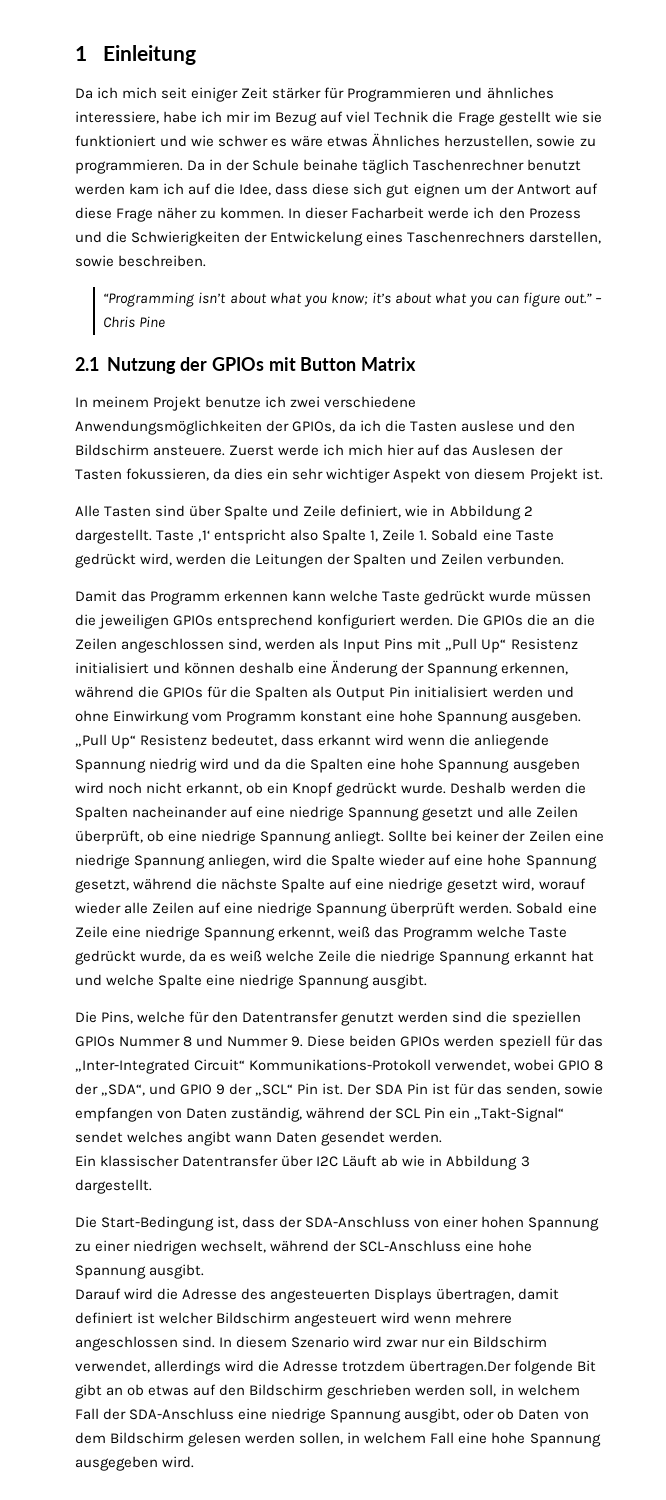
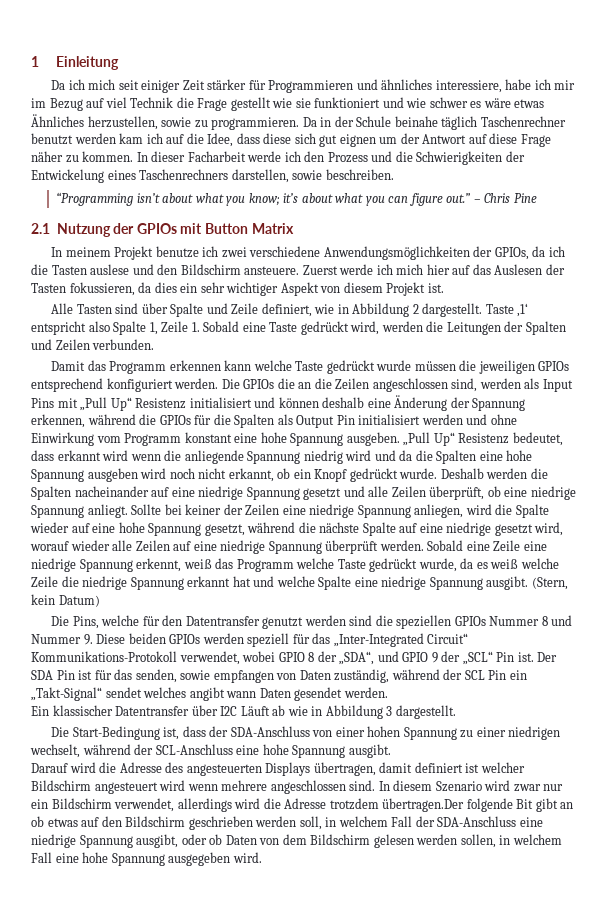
+ (Stern, kein Datum)

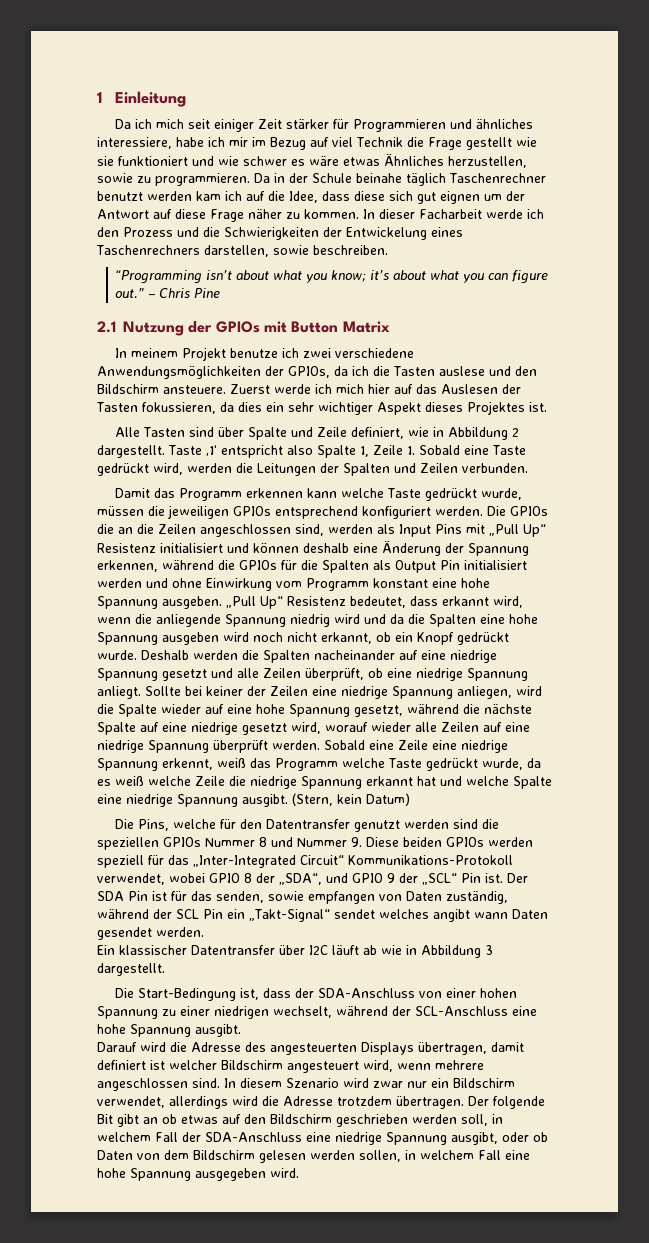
- Zuerst werde ich mich hier auf das Auslesen der Tasten fokussieren, da dies ein sehr wichtiger Aspekt von diesem Projekt ist.
+ Zuerst werde ich mich hier auf das Auslesen der Tasten fokussieren, da dies ein sehr wichtiger Aspekt dieses Projektes ist.
- Damit das Programm erkennen kann welche Taste gedrückt wurde müssen die jeweiligen GPIOs entsprechend konfiguriert werden.
+ Damit das Programm erkennen kann welche Taste gedrückt wurde, müssen die jeweiligen GPIOs entsprechend konfiguriert werden.
- „Pull Up“ Resistenz bedeutet, dass erkannt wird wenn die anliegende Spannung niedrig wird und da die Spalten eine hohe Spannung ausgeben wird noch nicht erkannt, ob ein Knopf gedrückt wurde.
+ „Pull Up“ Resistenz bedeutet, dass erkannt wird, wenn die anliegende Spannung niedrig wird und da die Spalten eine hohe Spannung ausgeben wird noch nicht erkannt, ob ein Knopf gedrückt wurde.
- Ein klassischer Datentransfer über I2C Läuft ab wie in Abbildung 3 dargestellt.
+ Ein klassischer Datentransfer über I2C läuft ab wie in Abbildung 3 dargestellt.
- Darauf wird die Adresse des angesteuerten Displays übertragen, damit definiert ist welcher Bildschirm angesteuert wird wenn mehrere angeschlossen sind.
+ Darauf wird die Adresse des angesteuerten Displays übertragen, damit definiert ist welcher Bildschirm angesteuert wird, wenn mehrere angeschlossen sind.
- In diesem Szenario wird zwar nur ein Bildschirm verwendet, allerdings wird die Adresse trotzdem übertragen.Der folgende Bit gibt an ob etwas auf den Bildschirm geschrieben werden soll, in welchem Fall der SDA-Anschluss eine niedrige Spannung ausgibt, oder ob Daten von dem Bildschirm gelesen werden sollen, in welchem Fall eine hohe Spannung ausgegeben wird.
+ In diesem Szenario wird zwar nur ein Bildschirm verwendet, allerdings wird die Adresse trotzdem übertragen. Der folgende Bit gibt an ob etwas auf den Bildschirm geschrieben werden soll, in welchem Fall der SDA-Anschluss eine niedrige Spannung ausgibt, oder ob Daten von dem Bildschirm gelesen werden sollen, in welchem Fall eine hohe Spannung ausgegeben wird.

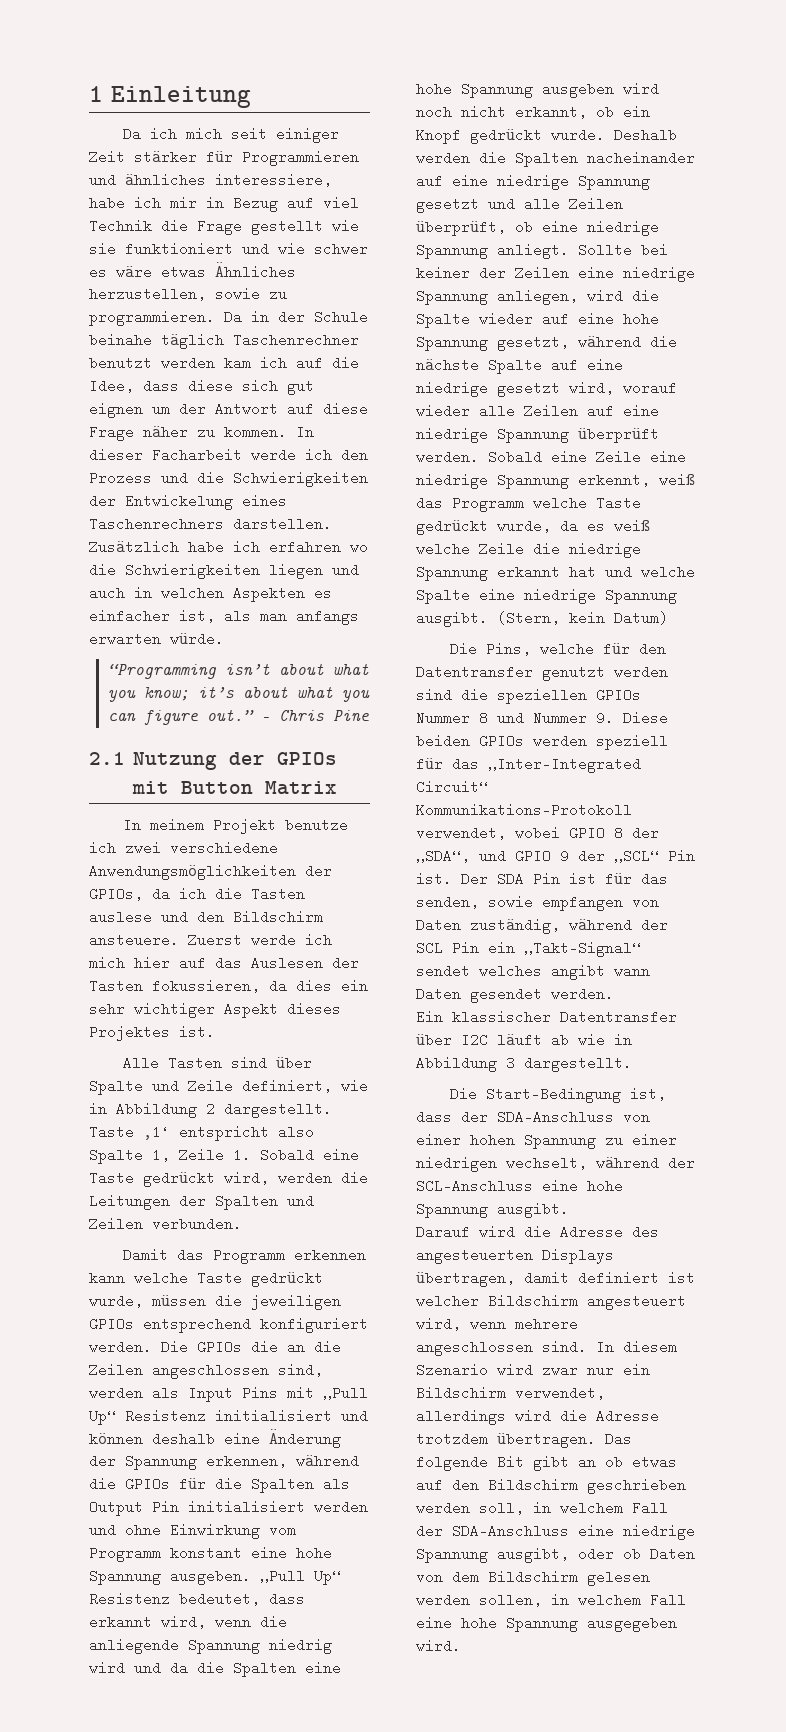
- Da ich mich seit einiger Zeit stärker für Programmieren und ähnliches interessiere, habe ich mir im Bezug auf viel Technik die Frage gestellt wie sie funktioniert und wie schwer es wäre etwas Ähnliches herzustellen, sowie zu programmieren.
+ Da ich mich seit einiger Zeit stärker für Programmieren und ähnliches interessiere, habe ich mir in Bezug auf viel Technik die Frage gestellt wie sie funktioniert und wie schwer es wäre etwas Ähnliches herzustellen, sowie zu programmieren.
- In dieser Facharbeit werde ich den Prozess und die Schwierigkeiten der Entwickelung eines Taschenrechners darstellen, sowie beschreiben.
+ In dieser Facharbeit werde ich den Prozess und die Schwierigkeiten der Entwickelung eines Taschenrechners darstellen. Zusätzlich habe ich erfahren wo die Schwierigkeiten liegen und auch in welchen Aspekten es einfacher ist, als man anfangs erwarten würde.
- Der folgende Bit gibt an ob etwas auf den Bildschirm geschrieben werden soll, in welchem Fall der SDA-Anschluss eine niedrige Spannung ausgibt, oder ob Daten von dem Bildschirm gelesen werden sollen, in welchem Fall eine hohe Spannung ausgegeben wird.
+ Das folgende Bit gibt an ob etwas auf den Bildschirm geschrieben werden soll, in welchem Fall der SDA-Anschluss eine niedrige Spannung ausgibt, oder ob Daten von dem Bildschirm gelesen werden sollen, in welchem Fall eine hohe Spannung ausgegeben wird.

